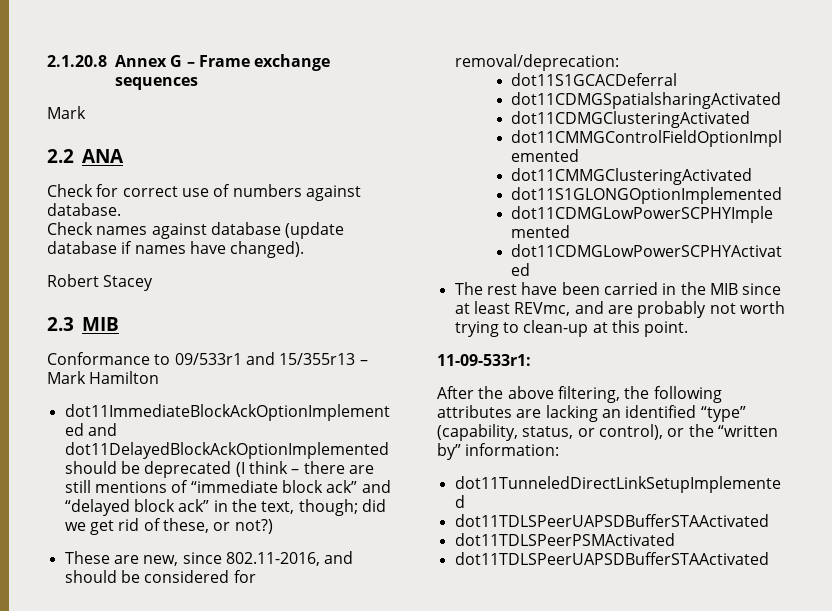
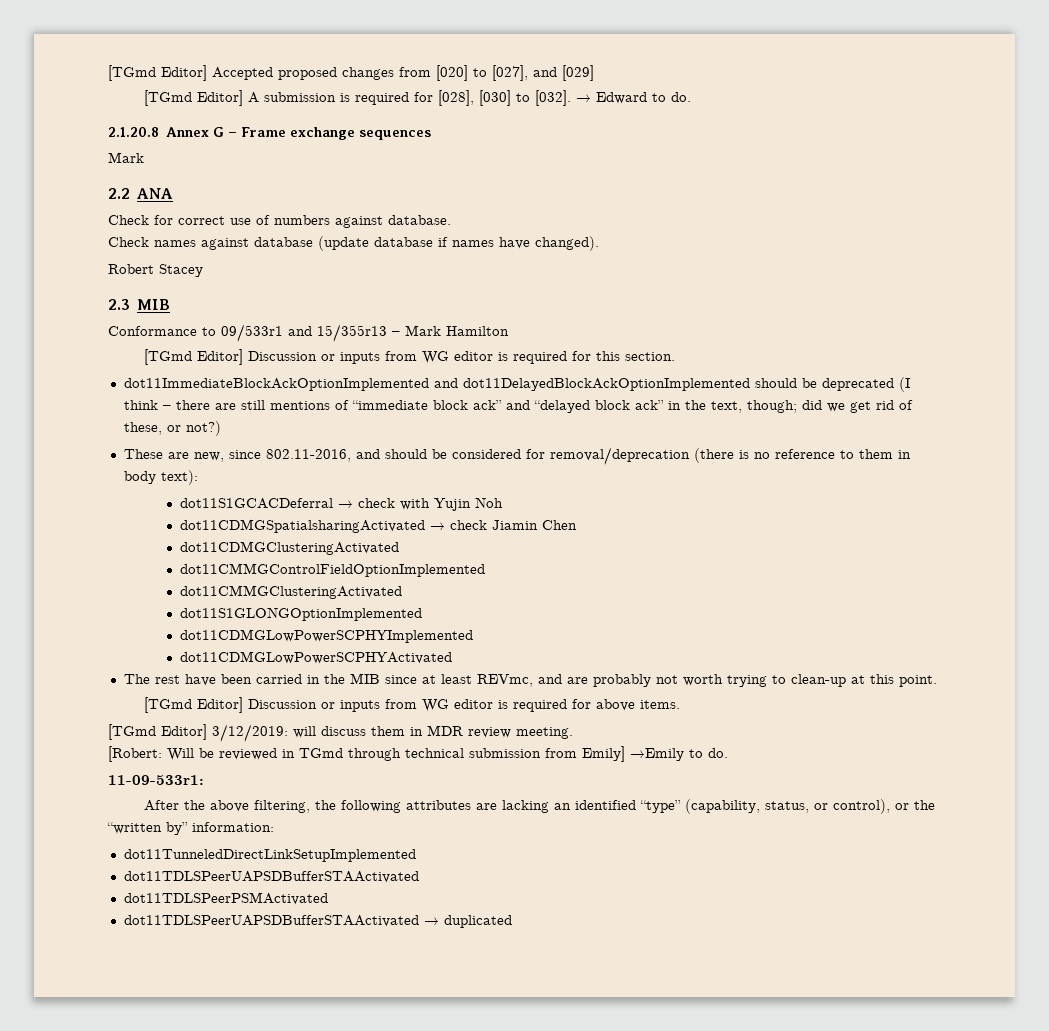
+ [TGmd Editor] Accepted proposed changes from [020] to [027], and [029]
+ [TGmd Editor] A submission is required for [028], [030] to [032]. → Edward to do.
+ [TGmd Editor] Discussion or inputs from WG editor is required for this section.
- These are new, since 802.11-2016, and should be considered for removal/deprecation:
- dot11S1GCACDeferral
- dot11CDMGSpatialsharingActivated
+ These are new, since 802.11-2016, and should be considered for removal/deprecation (there is no reference to them in body text):
+ dot11S1GCACDeferral → check with Yujin Noh
+ dot11CDMGSpatialsharingActivated → check Jiamin Chen
+ [TGmd Editor] Discussion or inputs from WG editor is required for above items.
+ [TGmd Editor] 3/12/2019: will discuss them in MDR review meeting.
+ [Robert: Will be reviewed in TGmd through technical submission from Emily] →Emily to do.
  dot11TDLSPeerPSMActivated
- dot11TDLSPeerUAPSDBufferSTAActivated
+ dot11TDLSPeerUAPSDBufferSTAActivated → duplicated

